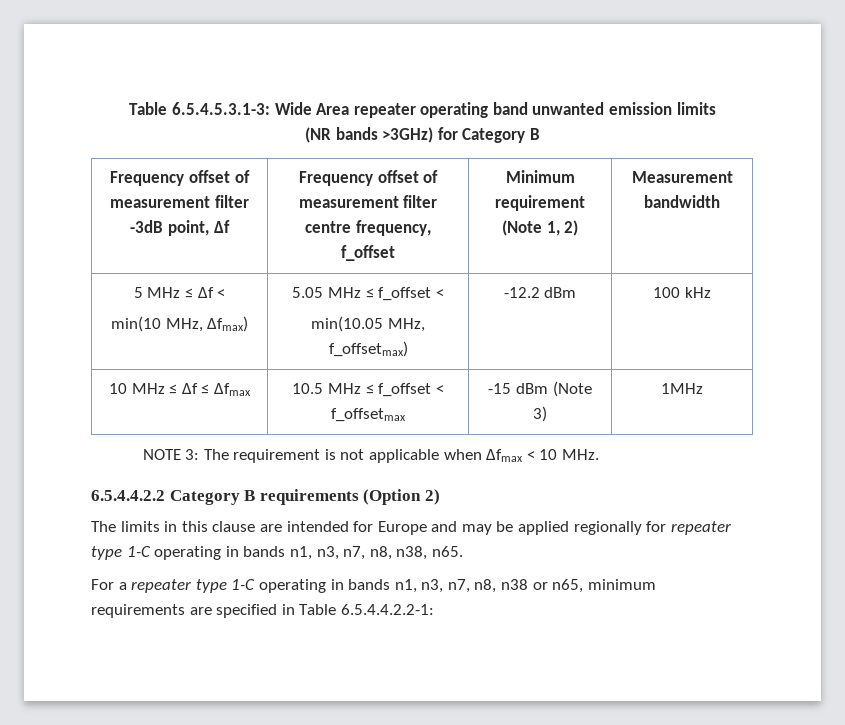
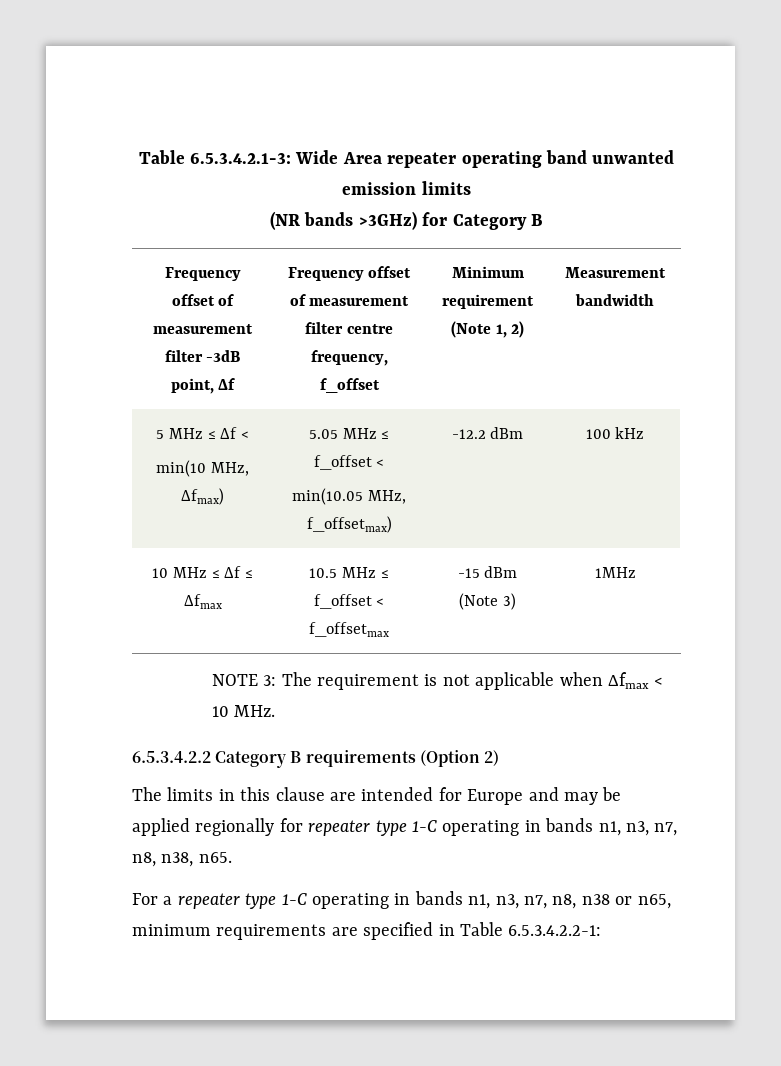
- Table 6.5.4.5.3.1-3: Wide Area repeater operating band unwanted emission limits
+ Table 6.5.3.4.2.1-3: Wide Area repeater operating band unwanted emission limits
- 6.5.4.4.2.2 Category B requirements (Option 2)
+ 6.5.3.4.2.2 Category B requirements (Option 2)
- For a repeater type 1-C operating in bands n1, n3, n7, n8, n38 or n65, minimum requirements are specified in Table 6.5.4.4.2.2-1:
+ For a repeater type 1-C operating in bands n1, n3, n7, n8, n38 or n65, minimum requirements are specified in Table 6.5.3.4.2.2-1:

